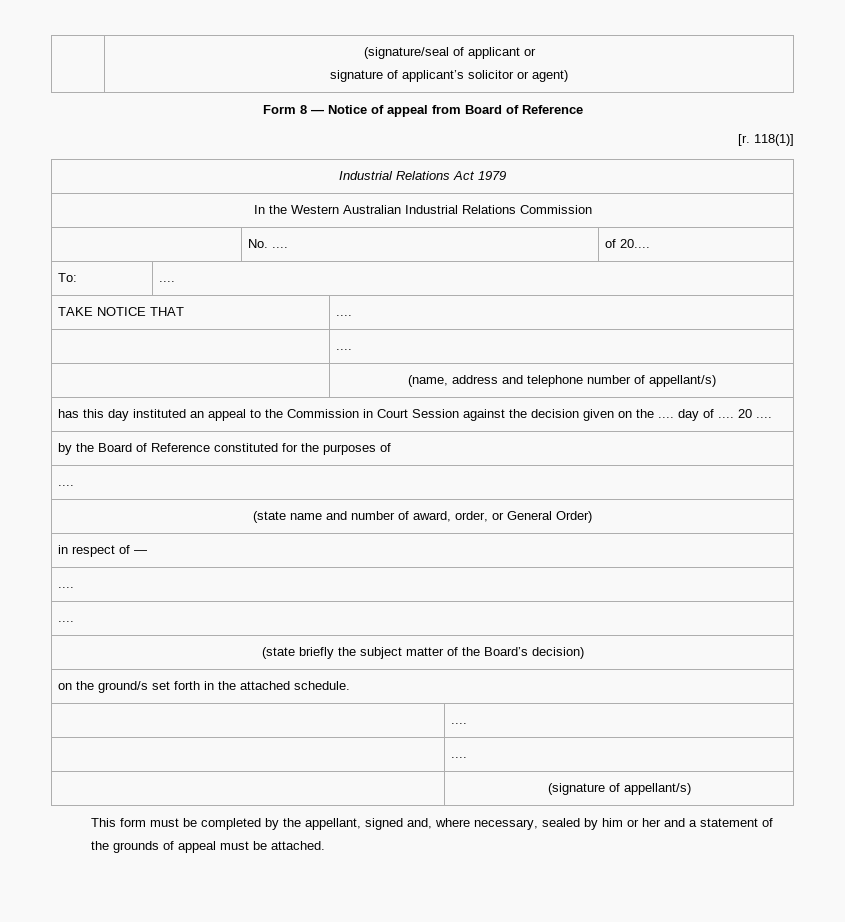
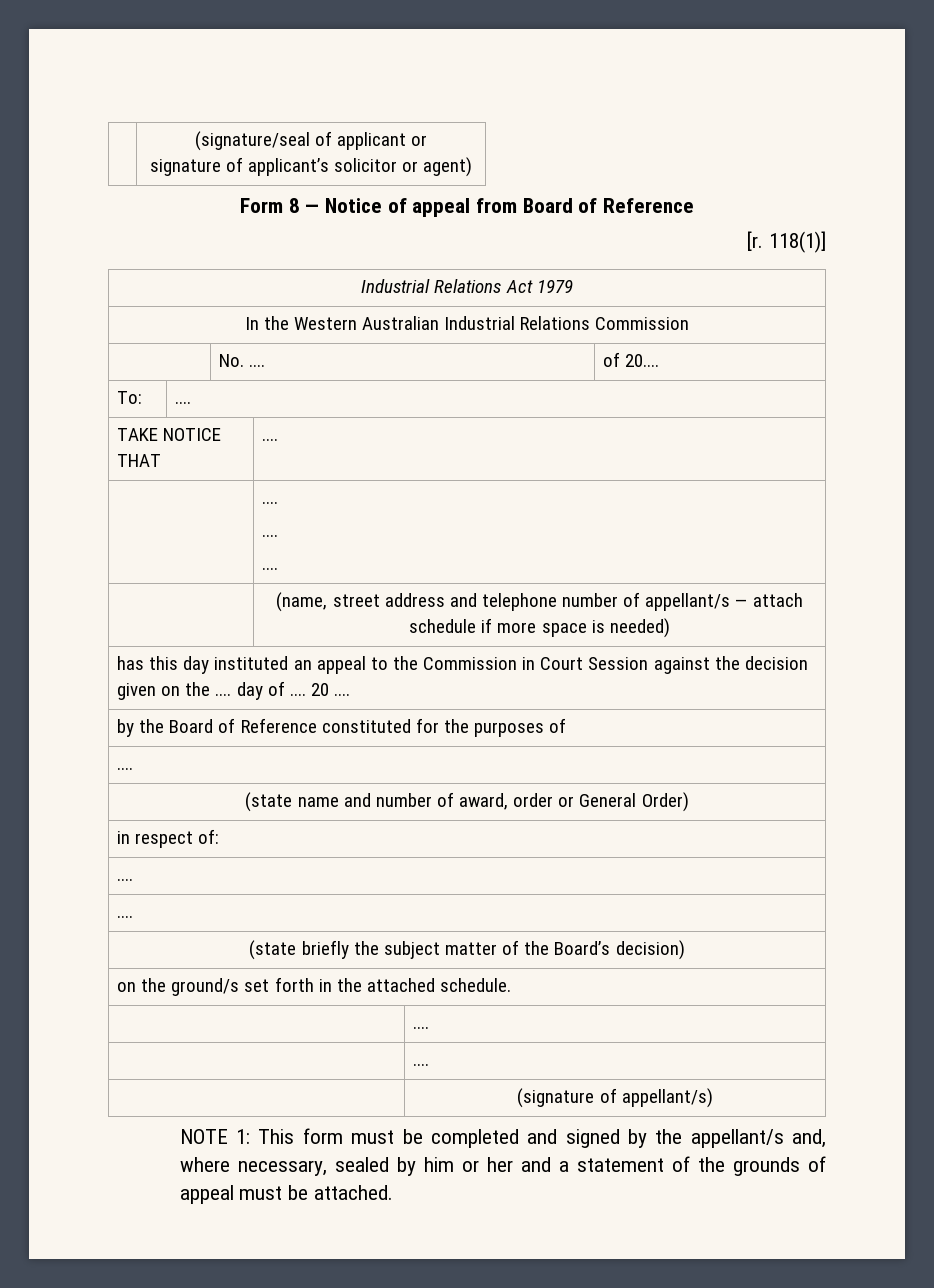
  TAKE NOTICE THAT | ....
  | ....
+ ....
+ ....
- | (name, address and telephone number of appellant/s)
+ | (name, street address and telephone number of appellant/s — attach schedule if more space is needed)
- (state name and number of award, order, or General Order)
+ (state name and number of award, order or General Order)
- in respect of —
+ in respect of:
- This form must be completed by the appellant, signed and, where necessary, sealed by him or her and a statement of the grounds of appeal must be attached.
+ NOTE 1: This form must be completed and signed by the appellant/s and, where necessary, sealed by him or her and a statement of the grounds of appeal must be attached.

